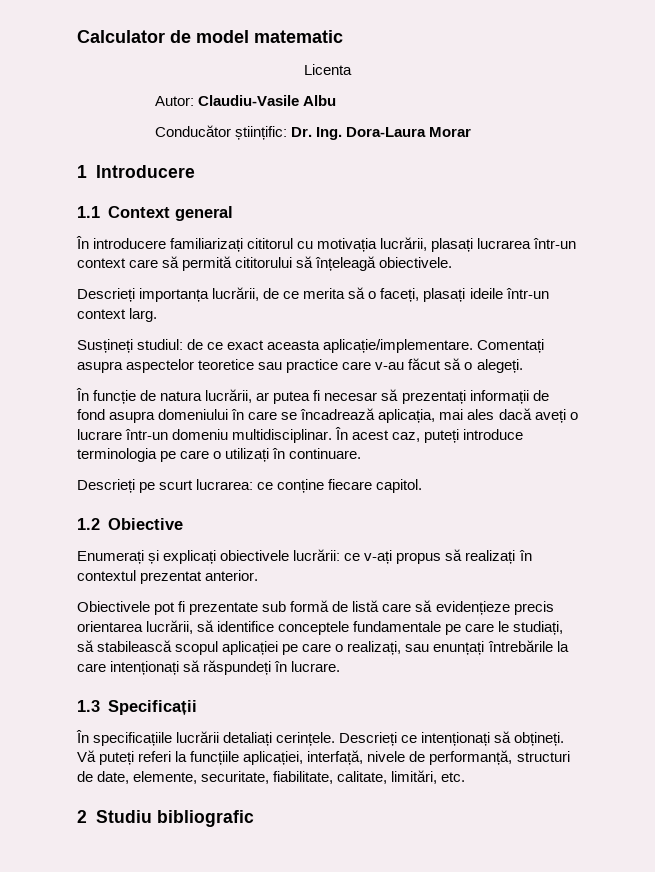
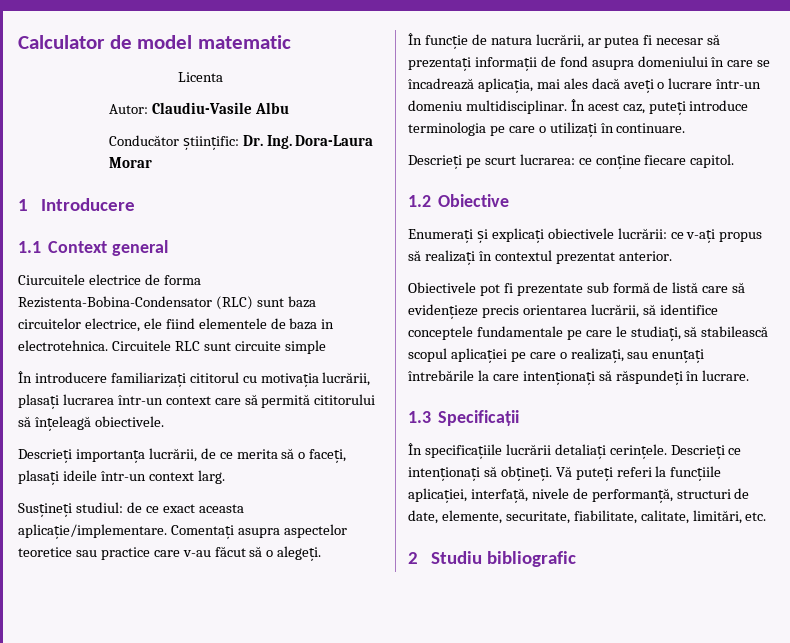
+ Ciurcuitele electrice de forma Rezistenta-Bobina-Condensator (RLC) sunt baza circuitelor electrice, ele fiind elementele de baza in electrotehnica. Circuitele RLC sunt circuite simple

